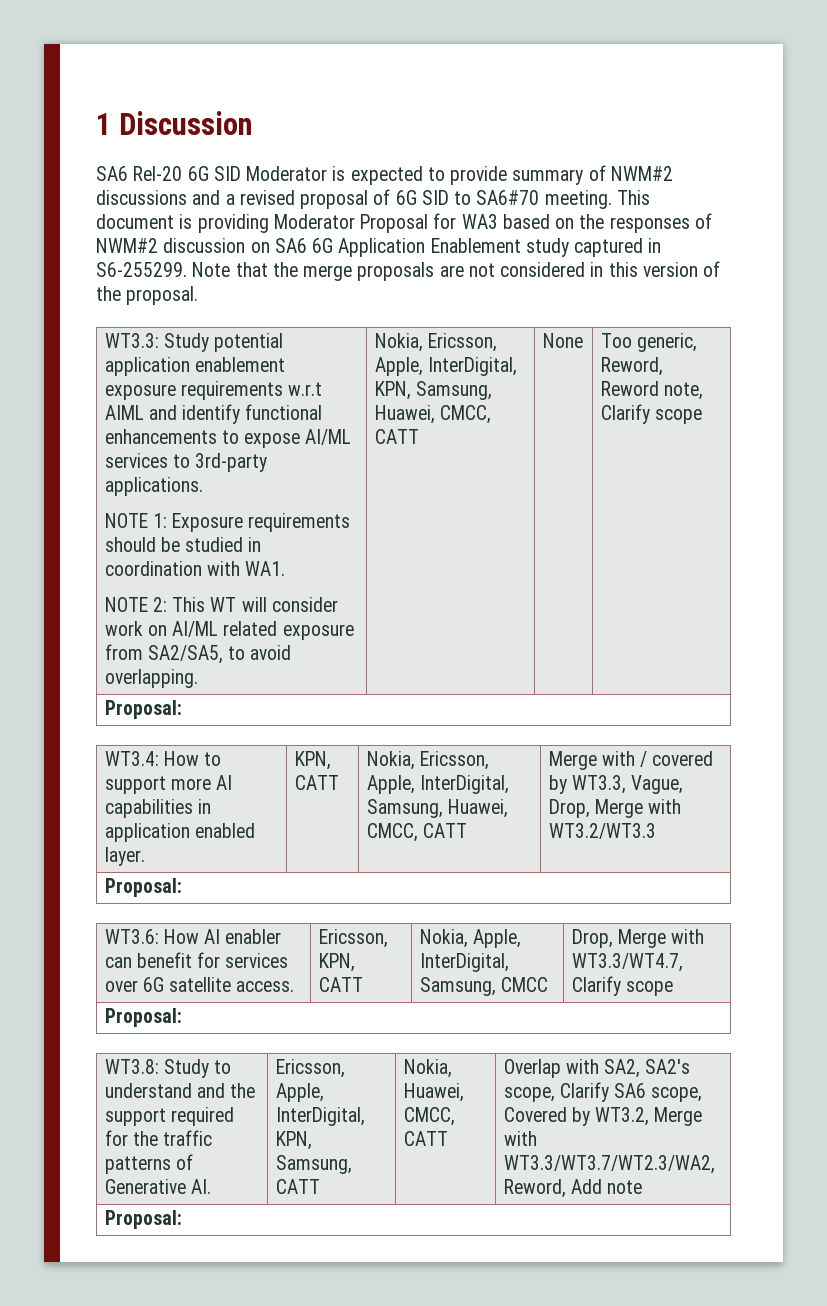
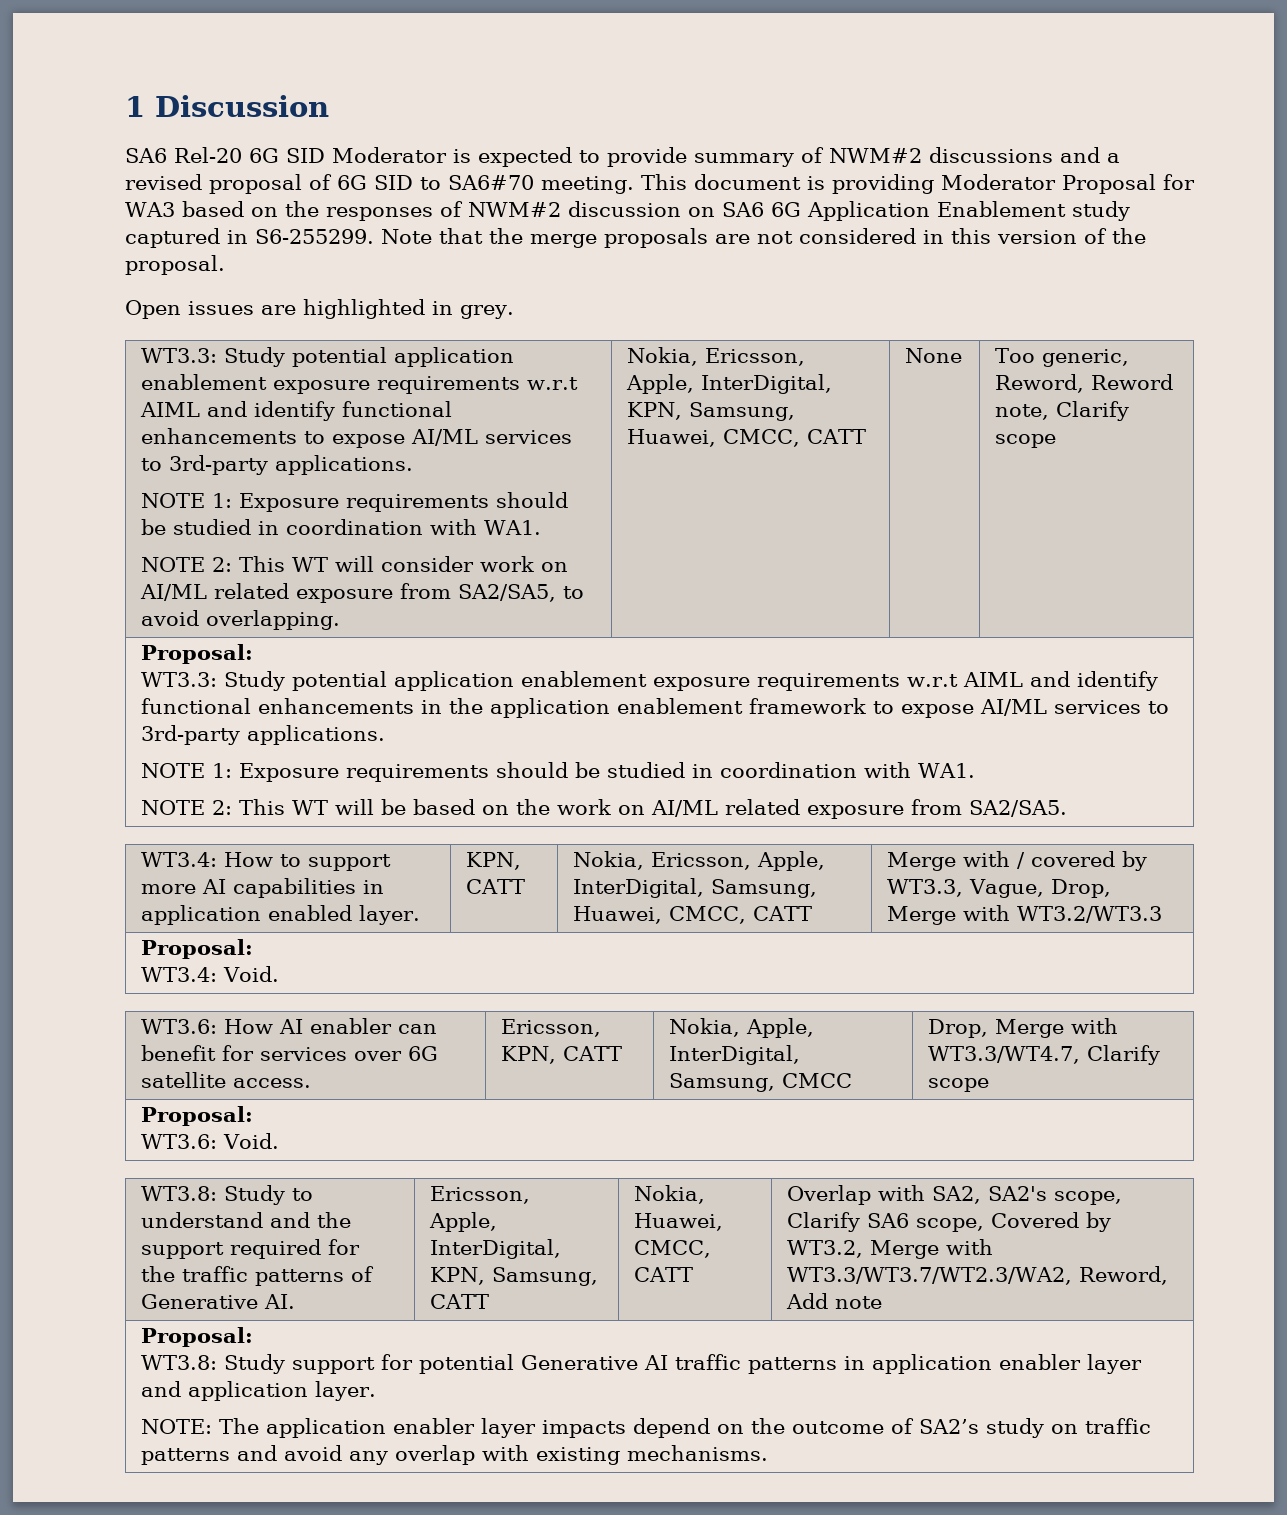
+ Open issues are highlighted in grey.
+ WT3.3: Study potential application enablement exposure requirements w.r.t AIML and identify functional enhancements in the application enablement framework to expose AI/ML services to 3rd-party applications.
+ NOTE 1: Exposure requirements should be studied in coordination with WA1.
+ NOTE 2: This WT will be based on the work on AI/ML related exposure from SA2/SA5.
  WT3.4: How to support more AI capabilities in application enabled layer. | KPN, CATT | Nokia, Ericsson, Apple, InterDigital, Samsung, Huawei, CMCC, CATT | Merge with / covered by WT3.3, Vague, Drop, Merge with WT3.2/WT3.3
  Proposal:
+ WT3.4: Void.
  WT3.6: How AI enabler can benefit for services over 6G satellite access. | Ericsson, KPN, CATT | Nokia, Apple, InterDigital, Samsung, CMCC | Drop, Merge with WT3.3/WT4.7, Clarify scope
  Proposal:
+ WT3.6: Void.
  Overlap with SA2, SA2's scope, Clarify SA6 scope, Covered by WT3.2, Merge with WT3.3/WT3.7/WT2.3/WA2, Reword, Add note
  Proposal:
+ WT3.8: Study support for potential Generative AI traffic patterns in application enabler layer and application layer.
+ NOTE: The application enabler layer impacts depend on the outcome of SA2’s study on traffic patterns and avoid any overlap with existing mechanisms.

